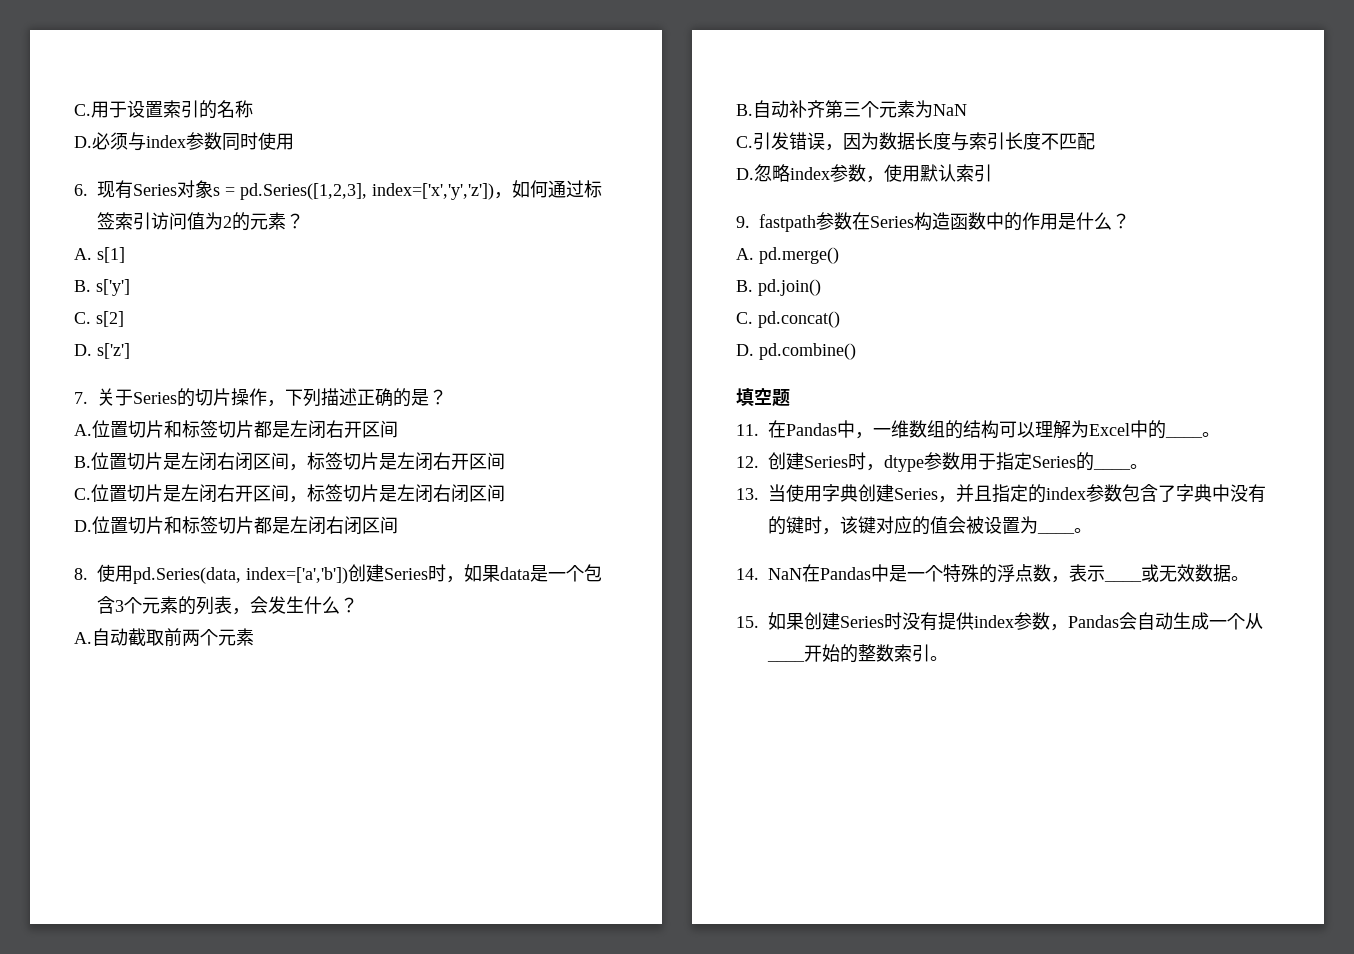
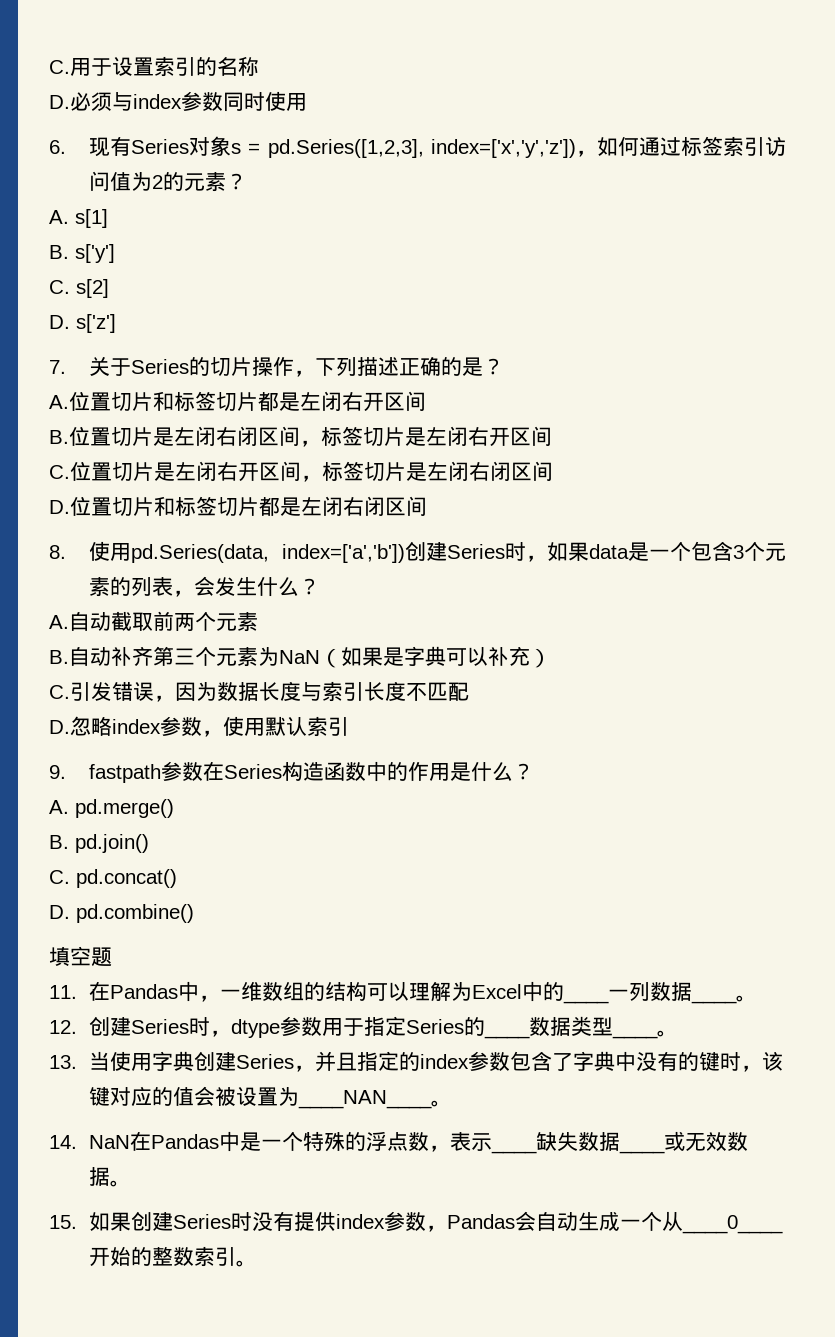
- B.自动补齐第三个元素为NaN
+ B.自动补齐第三个元素为NaN（如果是字典可以补充）
- 11.在Pandas中，一维数组的结构可以理解为Excel中的____。
+ 11.在Pandas中，一维数组的结构可以理解为Excel中的____一列数据____。
- 12.创建Series时，dtype参数用于指定Series的____。
+ 12.创建Series时，dtype参数用于指定Series的____数据类型____。
- 13.当使用字典创建Series，并且指定的index参数包含了字典中没有的键时，该键对应的值会被设置为____。
+ 13.当使用字典创建Series，并且指定的index参数包含了字典中没有的键时，该键对应的值会被设置为____NAN____。
- 14. NaN在Pandas中是一个特殊的浮点数，表示____或无效数据。
+ 14. NaN在Pandas中是一个特殊的浮点数，表示____缺失数据____或无效数据。
- 15.如果创建Series时没有提供index参数，Pandas会自动生成一个从____开始的整数索引。
+ 15.如果创建Series时没有提供index参数，Pandas会自动生成一个从____0____开始的整数索引。

